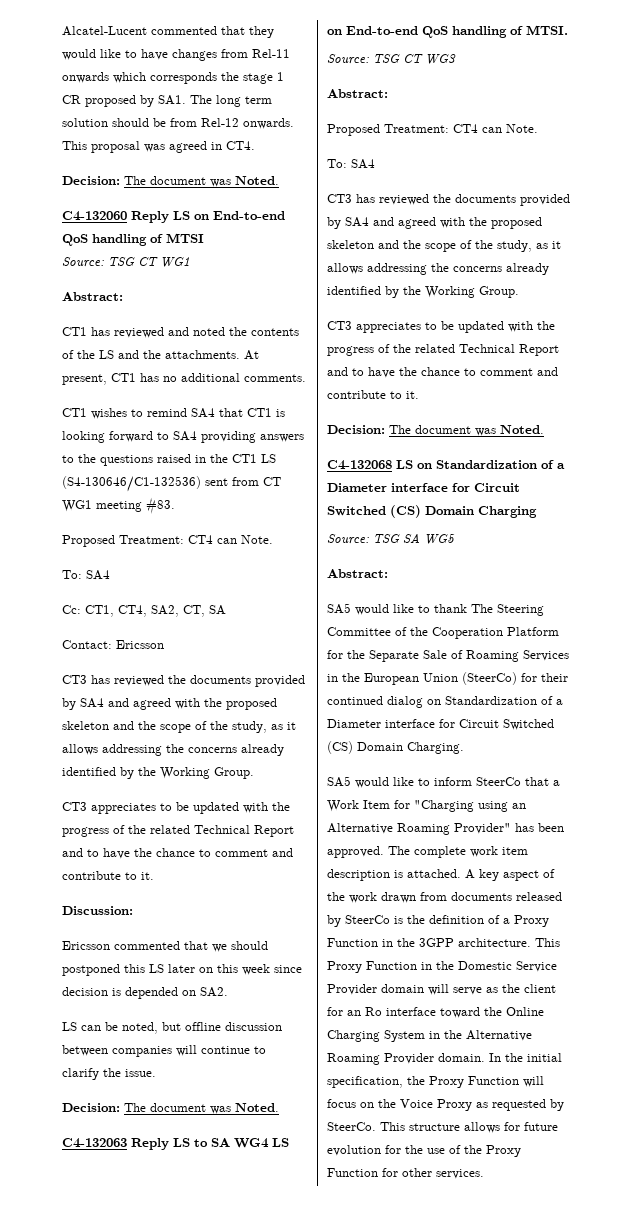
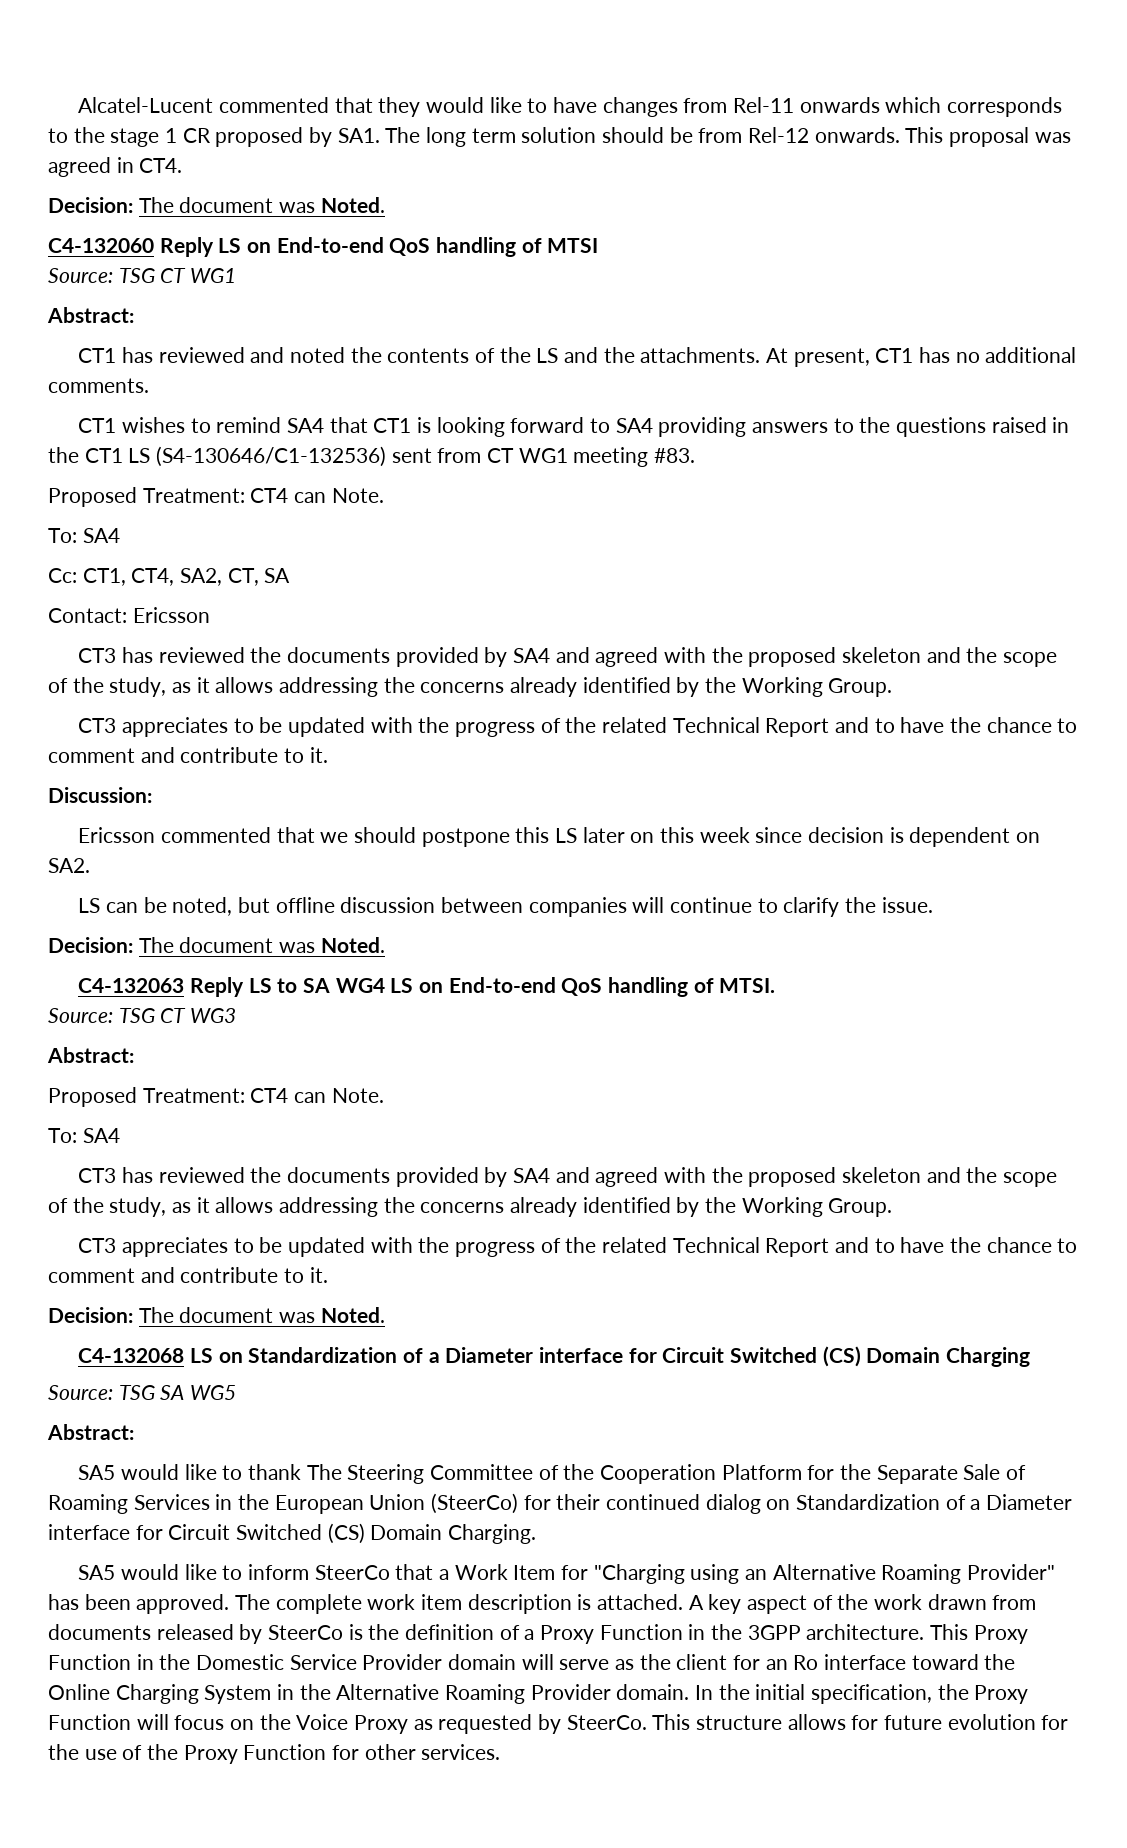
- Alcatel-Lucent commented that they would like to have changes from Rel-11 onwards which corresponds the stage 1 CR proposed by SA1. The long term solution should be from Rel-12 onwards.
+ Alcatel-Lucent commented that they would like to have changes from Rel-11 onwards which corresponds to the stage 1 CR proposed by SA1. The long term solution should be from Rel-12 onwards.
- Ericsson commented that we should postponed this LS later on this week since decision is depended on SA2.
+ Ericsson commented that we should postpone this LS later on this week since decision is dependent on SA2.

